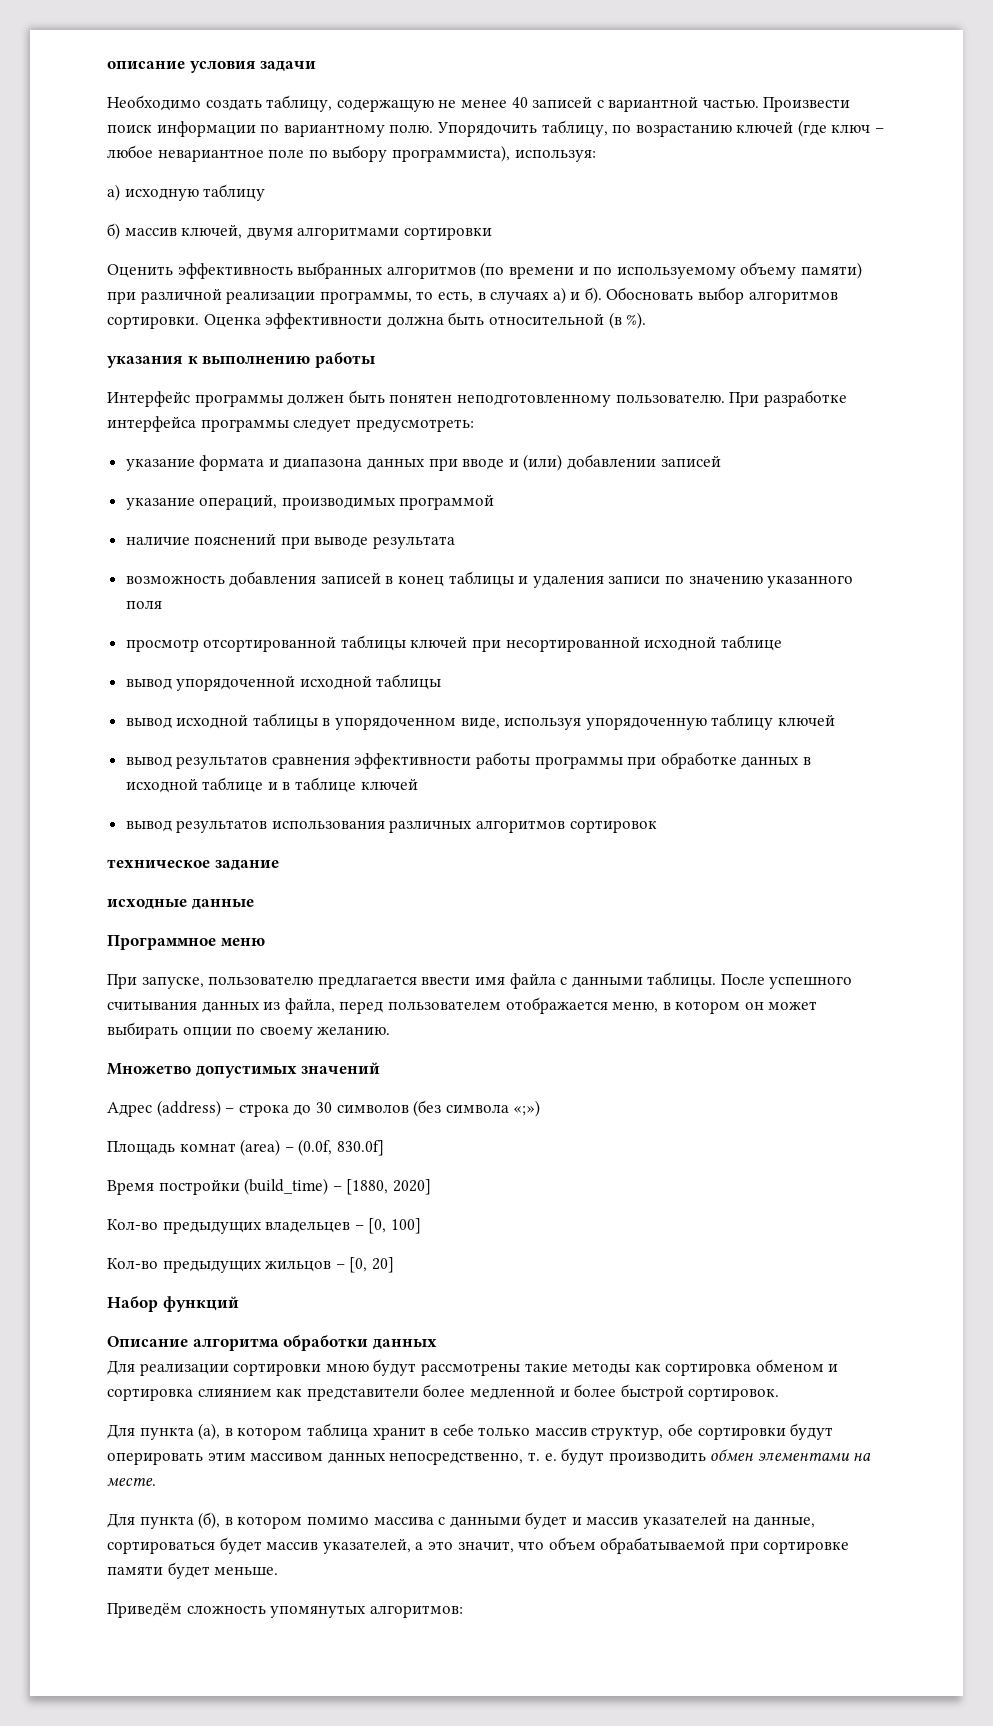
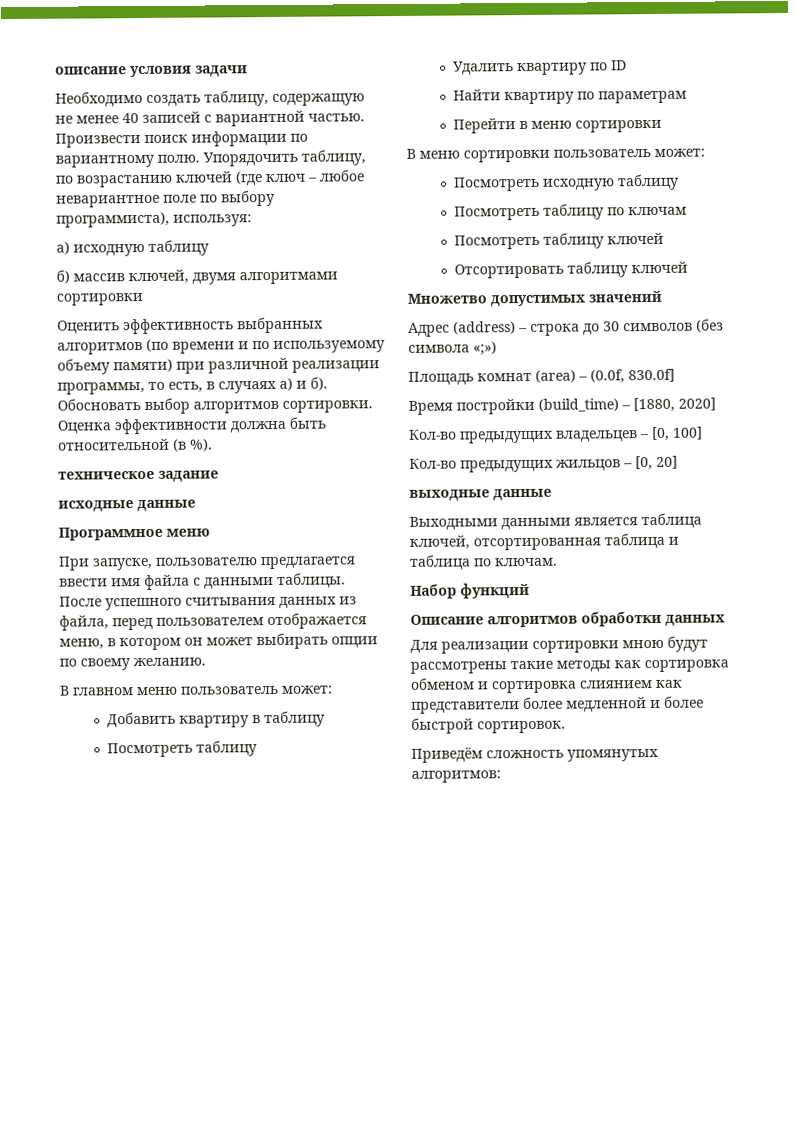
- указания к выполнению работы
- Интерфейс программы должен быть понятен неподготовленному пользователю. При разработке интерфейса программы следует предусмотреть:
- указание формата и диапазона данных при вводе и (или) добавлении записей
- указание операций, производимых программой
- наличие пояснений при выводе результата
- возможность добавления записей в конец таблицы и удаления записи по значению указанного поля
- просмотр отсортированной таблицы ключей при несортированной исходной таблице
- вывод упорядоченной исходной таблицы
- вывод исходной таблицы в упорядоченном виде, используя упорядоченную таблицу ключей
- вывод результатов сравнения эффективности работы программы при обработке данных в исходной таблице и в таблице ключей
- вывод результатов использования различных алгоритмов сортировок
+ В главном меню пользователь может:
+ Добавить квартиру в таблицу
+ Посмотреть таблицу
+ Удалить квартиру по ID
+ Найти квартиру по параметрам
+ Перейти в меню сортировки
+ В меню сортировки пользователь может:
+ Посмотреть исходную таблицу
+ Посмотреть таблицу по ключам
+ Посмотреть таблицу ключей
+ Отсортировать таблицу ключей
+ выходные данные
+ Выходными данными является таблица ключей, отсортированная таблица и таблица по ключам.
- Описание алгоритма обработки данных
+ Описание алгоритмов обработки данных
- Для пункта (а), в котором таблица хранит в себе только массив структур, обе сортировки будут оперировать этим массивом данных непосредственно, т. е. будут производить обмен элементами на месте.
- Для пункта (б), в котором помимо массива с данными будет и массив указателей на данные, сортироваться будет массив указателей, а это значит, что объем обрабатываемой при сортировке памяти будет меньше.

